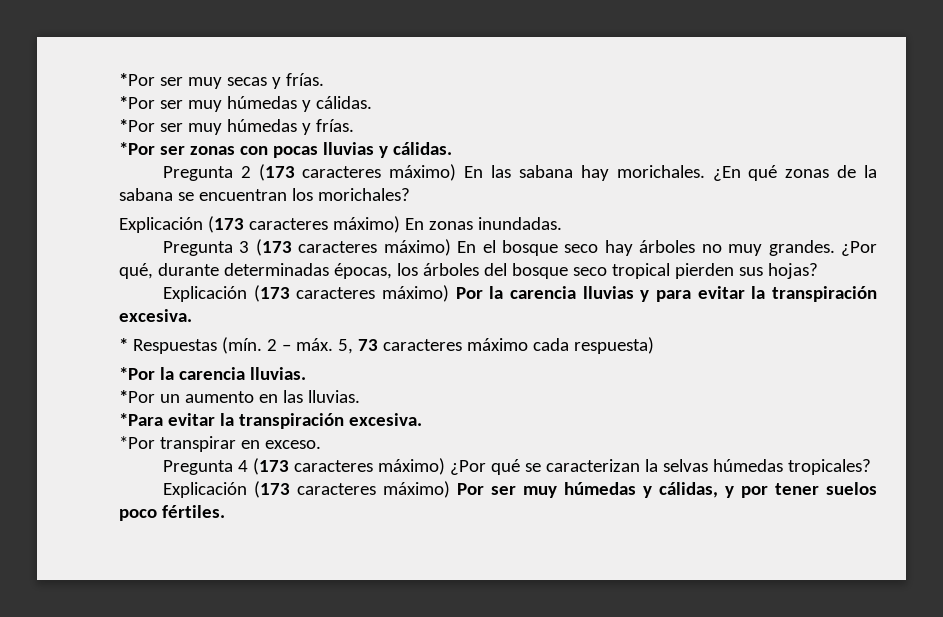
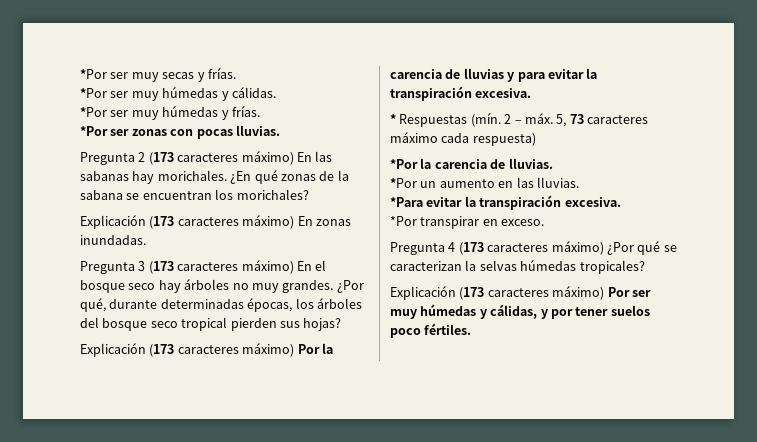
- *Por ser zonas con pocas lluvias y cálidas.
+ *Por ser zonas con pocas lluvias.
- Pregunta 2 (173 caracteres máximo) En las sabana hay morichales.
+ Pregunta 2 (173 caracteres máximo) En las sabanas hay morichales.
- Explicación (173 caracteres máximo) Por la carencia lluvias y para evitar la transpiración excesiva.
+ Explicación (173 caracteres máximo) Por la carencia de lluvias y para evitar la transpiración excesiva.
- *Por la carencia lluvias.
+ *Por la carencia de lluvias.

